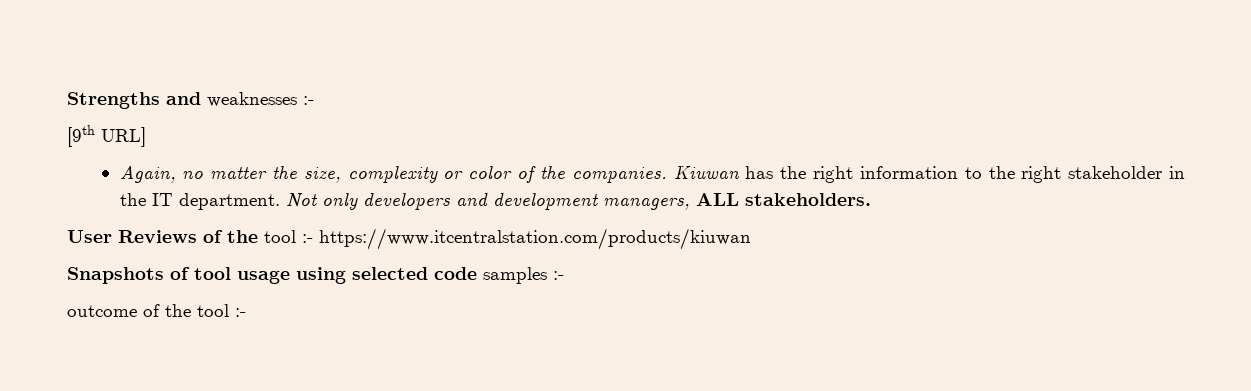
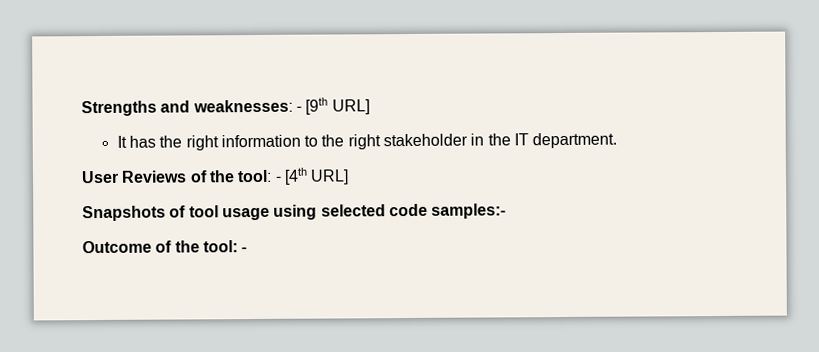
- Strengths and weaknesses :-
- [9th URL]
+ Strengths and weaknesses: - [9th URL]
- Again, no matter the size, complexity or color of the companies. Kiuwan has the right information to the right stakeholder in the IT department. Not only developers and development managers, ALL stakeholders.
+ It has the right information to the right stakeholder in the IT department.
- User Reviews of the tool :- https://www.itcentralstation.com/products/kiuwan
+ User Reviews of the tool: - [4th URL]
- Snapshots of tool usage using selected code samples :-
- outcome of the tool :-
+ Snapshots of tool usage using selected code samples:-
+ Outcome of the tool: -

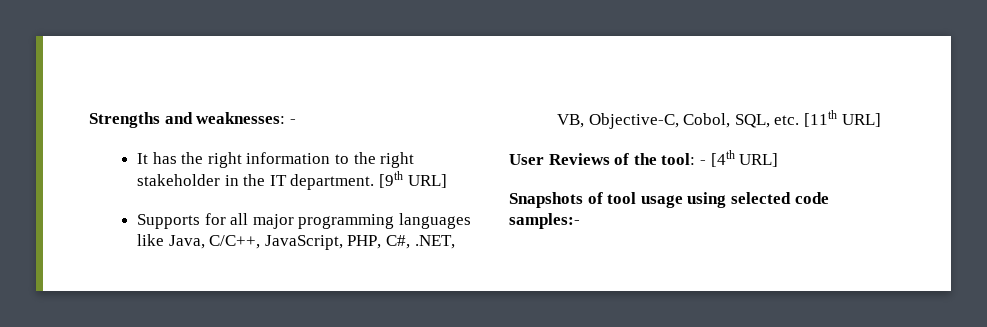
- Strengths and weaknesses: - [9th URL]
+ Strengths and weaknesses: -
+ [9th URL]
+ Supports for all major programming languages like Java, C/C++, JavaScript, PHP, C#, .NET, VB, Objective-C, Cobol, SQL, etc. [11th URL]
- Outcome of the tool: -

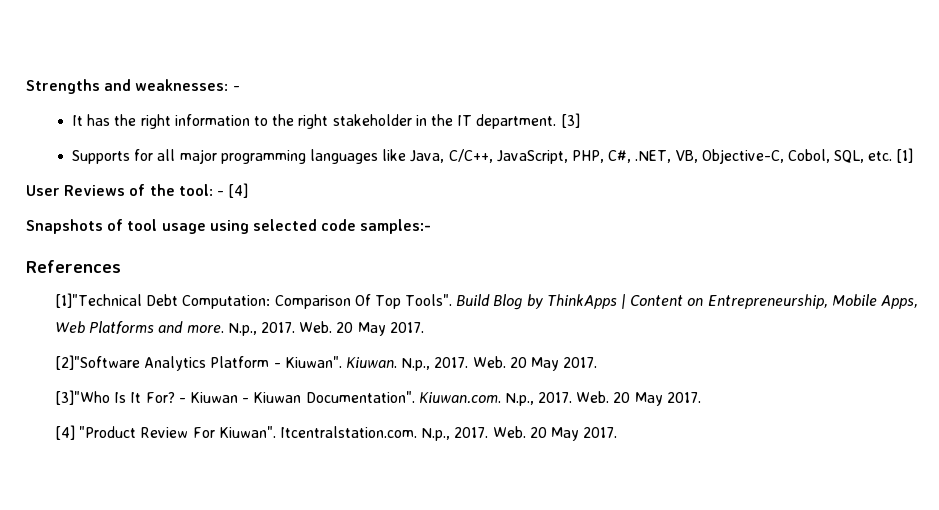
- [9th URL]
+ [3]
- Supports for all major programming languages like Java, C/C++, JavaScript, PHP, C#, .NET, VB, Objective-C, Cobol, SQL, etc. [11th URL]
+ Supports for all major programming languages like Java, C/C++, JavaScript, PHP, C#, .NET, VB, Objective-C, Cobol, SQL, etc. [1]
- User Reviews of the tool: - [4th URL]
+ User Reviews of the tool: - [4]
+ References
+ [1]"Technical Debt Computation: Comparison Of Top Tools". Build Blog by ThinkApps | Content on Entrepreneurship, Mobile Apps, Web Platforms and more. N.p., 2017. Web. 20 May 2017.
+ [2]"Software Analytics Platform - Kiuwan". Kiuwan. N.p., 2017. Web. 20 May 2017.
+ [3]"Who Is It For? - Kiuwan - Kiuwan Documentation". Kiuwan.com. N.p., 2017. Web. 20 May 2017.
+ [4] "Product Review For Kiuwan". Itcentralstation.com. N.p., 2017. Web. 20 May 2017.

